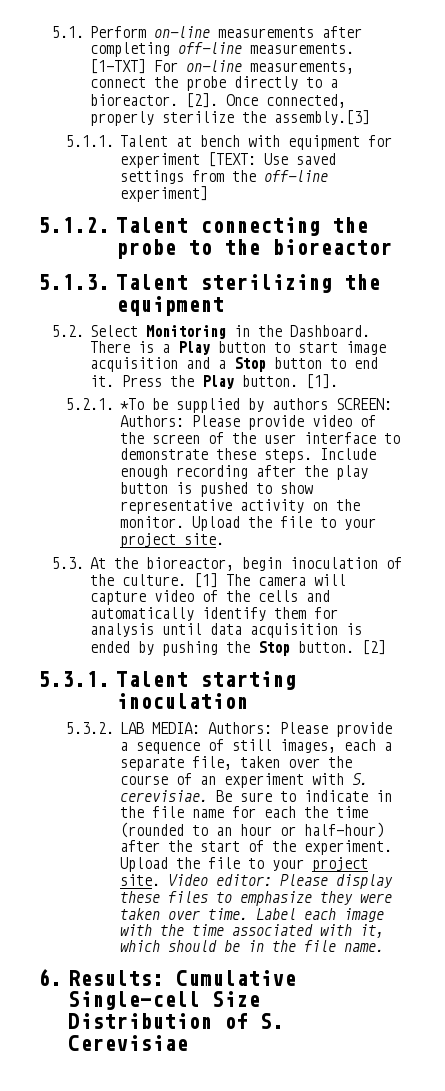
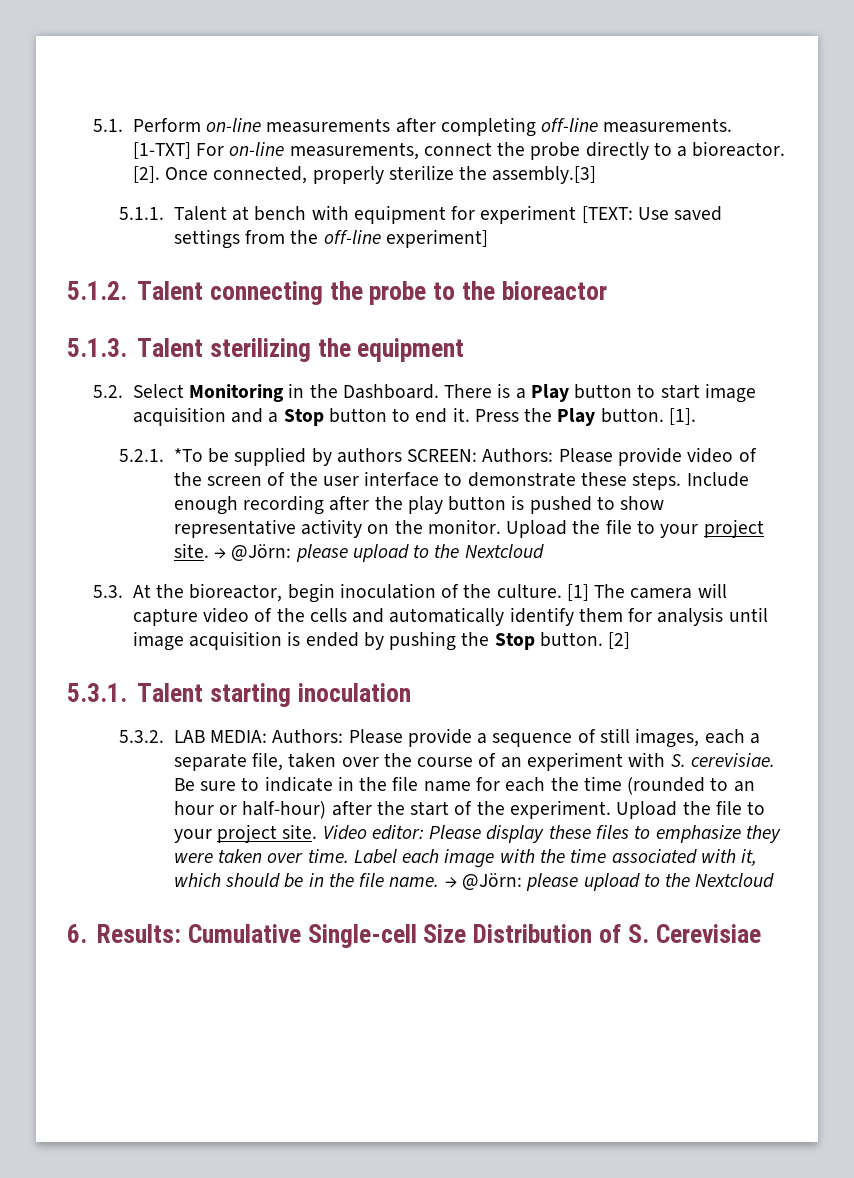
- Include enough recording after the play button is pushed to show representative activity on the monitor. Upload the file to your project site.
+ Include enough recording after the play button is pushed to show representative activity on the monitor. Upload the file to your project site. → @Jörn: please upload to the Nextcloud
- [1] The camera will capture video of the cells and automatically identify them for analysis until data acquisition is ended by pushing the Stop button.
+ [1] The camera will capture video of the cells and automatically identify them for analysis until image acquisition is ended by pushing the Stop button.
- Label each image with the time associated with it, which should be in the file name.
+ Label each image with the time associated with it, which should be in the file name. → @Jörn: please upload to the Nextcloud

